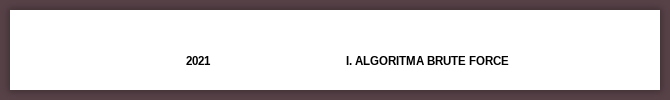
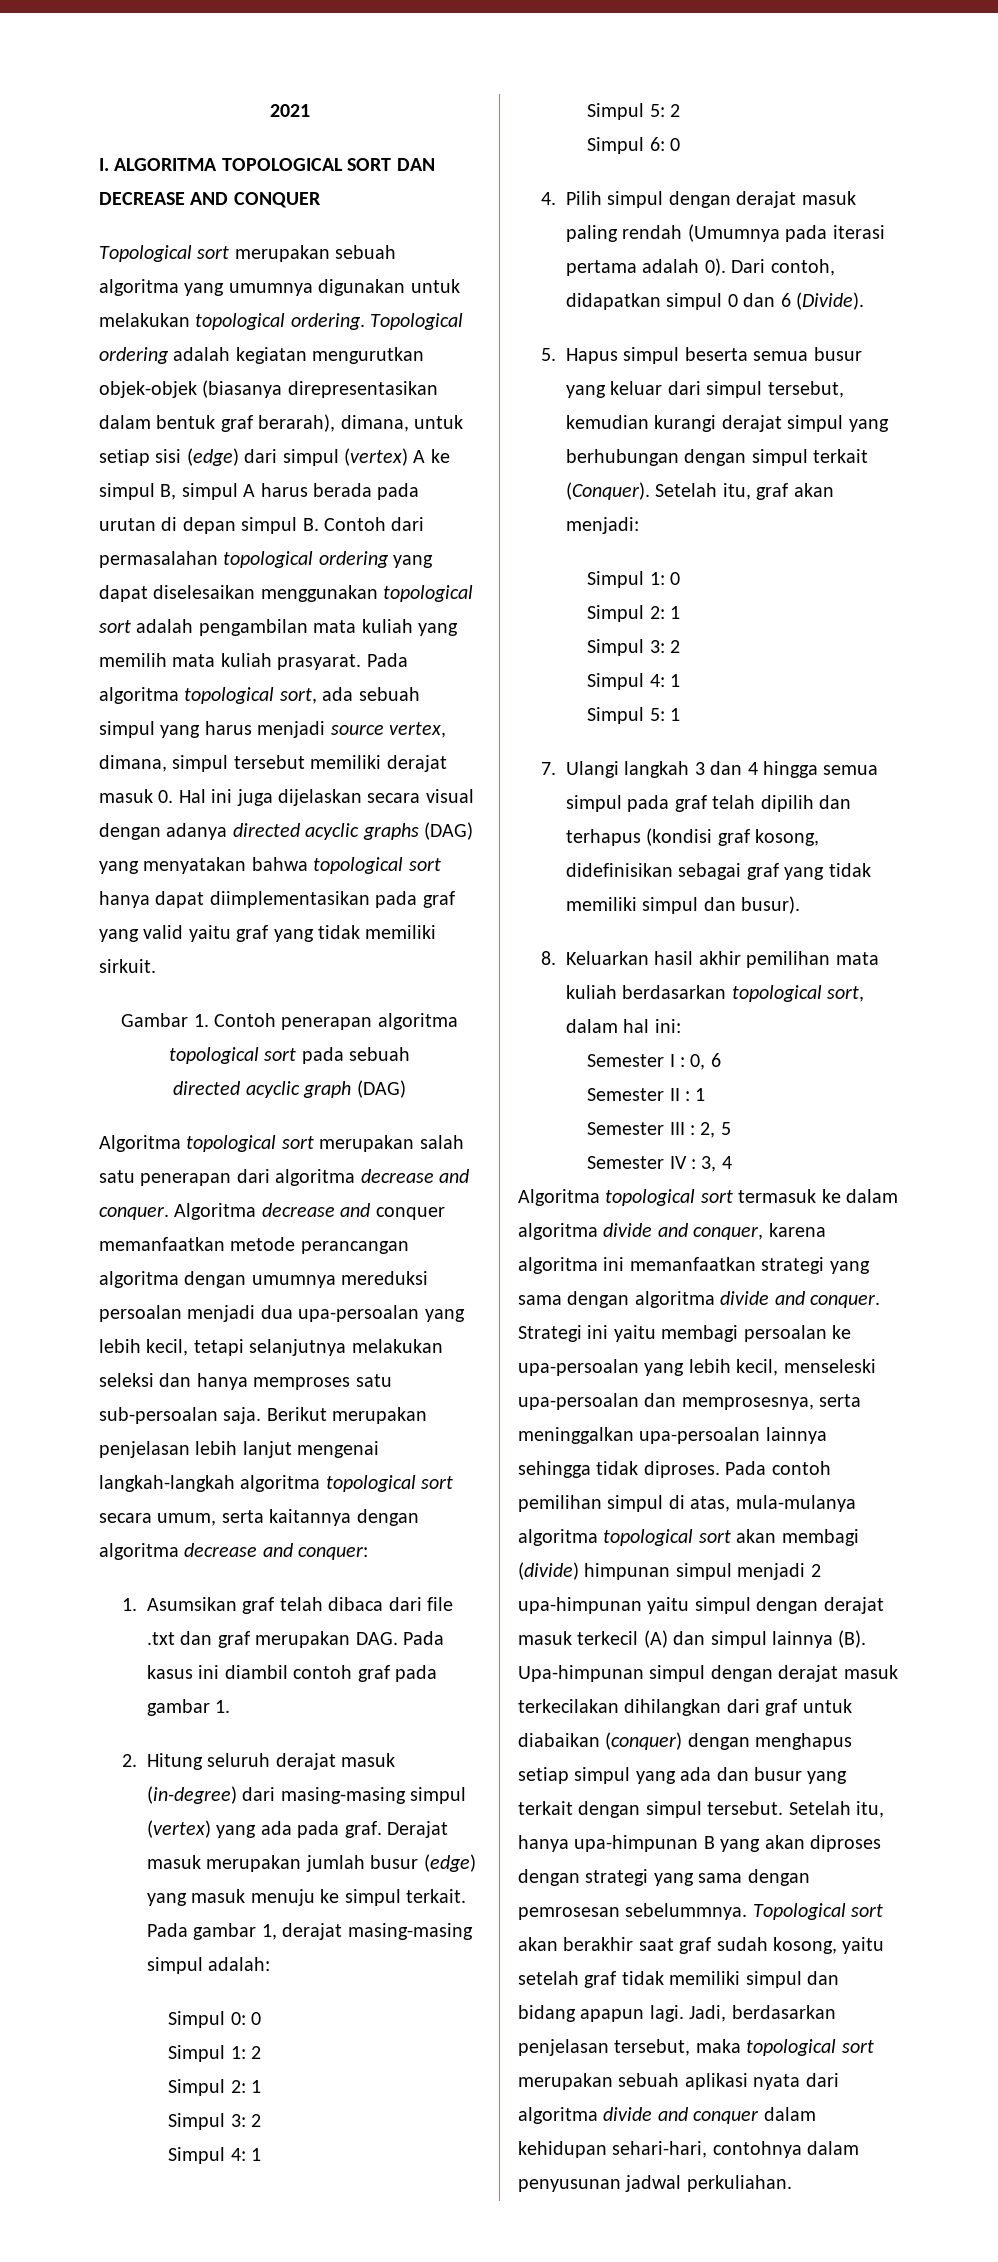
- I. ALGORITMA BRUTE FORCE
+ I. ALGORITMA TOPOLOGICAL SORT DAN DECREASE AND CONQUER
+ Topological sort merupakan sebuah algoritma yang umumnya digunakan untuk melakukan topological ordering. Topological ordering adalah kegiatan mengurutkan objek-objek (biasanya direpresentasikan dalam bentuk graf berarah), dimana, untuk setiap sisi (edge) dari simpul (vertex) A ke simpul B, simpul A harus berada pada urutan di depan simpul B. Contoh dari permasalahan topological ordering yang dapat diselesaikan menggunakan topological sort adalah pengambilan mata kuliah yang memilih mata kuliah prasyarat. Pada algoritma topological sort, ada sebuah simpul yang harus menjadi source vertex, dimana, simpul tersebut memiliki derajat masuk 0. Hal ini juga dijelaskan secara visual dengan adanya directed acyclic graphs (DAG) yang menyatakan bahwa topological sort hanya dapat diimplementasikan pada graf yang valid yaitu graf yang tidak memiliki sirkuit.
+ Gambar 1. Contoh penerapan algoritma topological sort pada sebuah
+ directed acyclic graph (DAG)
+ Algoritma topological sort merupakan salah satu penerapan dari algoritma decrease and conquer. Algoritma decrease and conquer memanfaatkan metode perancangan algoritma dengan umumnya mereduksi persoalan menjadi dua upa-persoalan yang lebih kecil, tetapi selanjutnya melakukan seleksi dan hanya memproses satu sub-persoalan saja. Berikut merupakan penjelasan lebih lanjut mengenai langkah-langkah algoritma topological sort secara umum, serta kaitannya dengan algoritma decrease and conquer:
+ 1. Asumsikan graf telah dibaca dari file .txt dan graf merupakan DAG. Pada kasus ini diambil contoh graf pada gambar 1.
+ 2. Hitung seluruh derajat masuk (in-degree) dari masing-masing simpul (vertex) yang ada pada graf. Derajat masuk merupakan jumlah busur (edge) yang masuk menuju ke simpul terkait. Pada gambar 1, derajat masing-masing simpul adalah:
+ Simpul 0: 0
+ Simpul 1: 2
+ Simpul 2: 1
+ Simpul 3: 2
+ Simpul 4: 1
+ Simpul 5: 2
+ Simpul 6: 0
+ 4. Pilih simpul dengan derajat masuk paling rendah (Umumnya pada iterasi pertama adalah 0). Dari contoh, didapatkan simpul 0 dan 6 (Divide).
+ 5. Hapus simpul beserta semua busur yang keluar dari simpul tersebut, kemudian kurangi derajat simpul yang berhubungan dengan simpul terkait (Conquer). Setelah itu, graf akan menjadi:
+ Simpul 1: 0
+ Simpul 2: 1
+ Simpul 3: 2
+ Simpul 4: 1
+ Simpul 5: 1
+ 7. Ulangi langkah 3 dan 4 hingga semua simpul pada graf telah dipilih dan terhapus (kondisi graf kosong, didefinisikan sebagai graf yang tidak memiliki simpul dan busur).
+ 8. Keluarkan hasil akhir pemilihan mata kuliah berdasarkan topological sort, dalam hal ini:
+ Semester I : 0, 6
+ Semester II : 1
+ Semester III : 2, 5
+ Semester IV : 3, 4
+ Algoritma topological sort termasuk ke dalam algoritma divide and conquer, karena algoritma ini memanfaatkan strategi yang sama dengan algoritma divide and conquer. Strategi ini yaitu membagi persoalan ke upa-persoalan yang lebih kecil, menseleski upa-persoalan dan memprosesnya, serta meninggalkan upa-persoalan lainnya sehingga tidak diproses. Pada contoh pemilihan simpul di atas, mula-mulanya algoritma topological sort akan membagi (divide) himpunan simpul menjadi 2 upa-himpunan yaitu simpul dengan derajat masuk terkecil (A) dan simpul lainnya (B). Upa-himpunan simpul dengan derajat masuk terkecilakan dihilangkan dari graf untuk diabaikan (conquer) dengan menghapus setiap simpul yang ada dan busur yang terkait dengan simpul tersebut. Setelah itu, hanya upa-himpunan B yang akan diproses dengan strategi yang sama dengan pemrosesan sebelummnya. Topological sort akan berakhir saat graf sudah kosong, yaitu setelah graf tidak memiliki simpul dan bidang apapun lagi. Jadi, berdasarkan penjelasan tersebut, maka topological sort merupakan sebuah aplikasi nyata dari algoritma divide and conquer dalam kehidupan sehari-hari, contohnya dalam penyusunan jadwal perkuliahan.

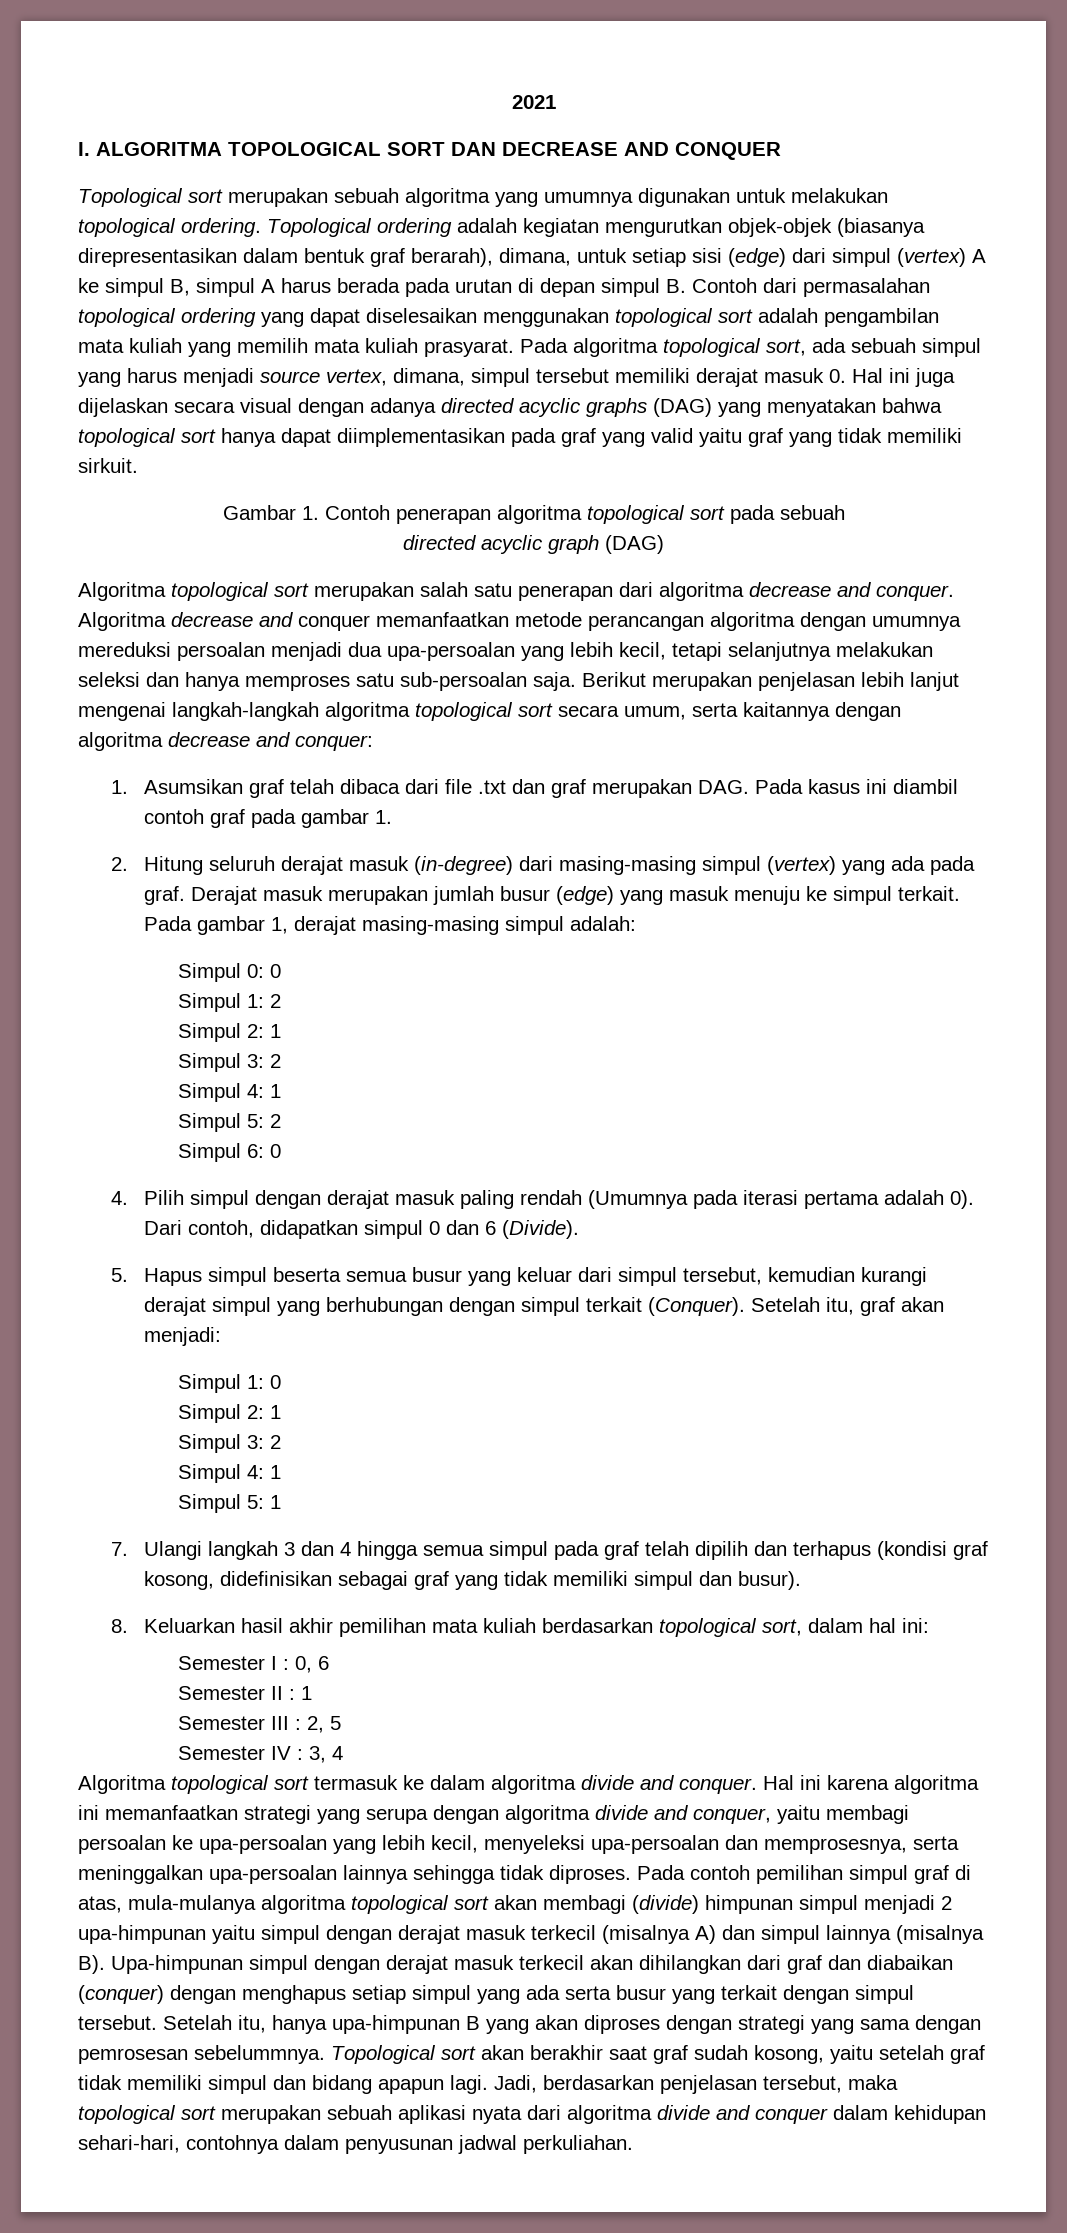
- Algoritma topological sort termasuk ke dalam algoritma divide and conquer, karena algoritma ini memanfaatkan strategi yang sama dengan algoritma divide and conquer. Strategi ini yaitu membagi persoalan ke upa-persoalan yang lebih kecil, menseleski upa-persoalan dan memprosesnya, serta meninggalkan upa-persoalan lainnya sehingga tidak diproses.
+ Algoritma topological sort termasuk ke dalam algoritma divide and conquer. Hal ini karena algoritma ini memanfaatkan strategi yang serupa dengan algoritma divide and conquer, yaitu membagi persoalan ke upa-persoalan yang lebih kecil, menyeleksi upa-persoalan dan memprosesnya, serta meninggalkan upa-persoalan lainnya sehingga tidak diproses.
- Pada contoh pemilihan simpul di atas, mula-mulanya algoritma topological sort akan membagi (divide) himpunan simpul menjadi 2 upa-himpunan yaitu simpul dengan derajat masuk terkecil (A) dan simpul lainnya (B). Upa-himpunan simpul dengan derajat masuk terkecilakan dihilangkan dari graf untuk diabaikan (conquer) dengan menghapus setiap simpul yang ada dan busur yang terkait dengan simpul tersebut.
+ Pada contoh pemilihan simpul graf di atas, mula-mulanya algoritma topological sort akan membagi (divide) himpunan simpul menjadi 2 upa-himpunan yaitu simpul dengan derajat masuk terkecil (misalnya A) dan simpul lainnya (misalnya B). Upa-himpunan simpul dengan derajat masuk terkecil akan dihilangkan dari graf dan diabaikan (conquer) dengan menghapus setiap simpul yang ada serta busur yang terkait dengan simpul tersebut.

